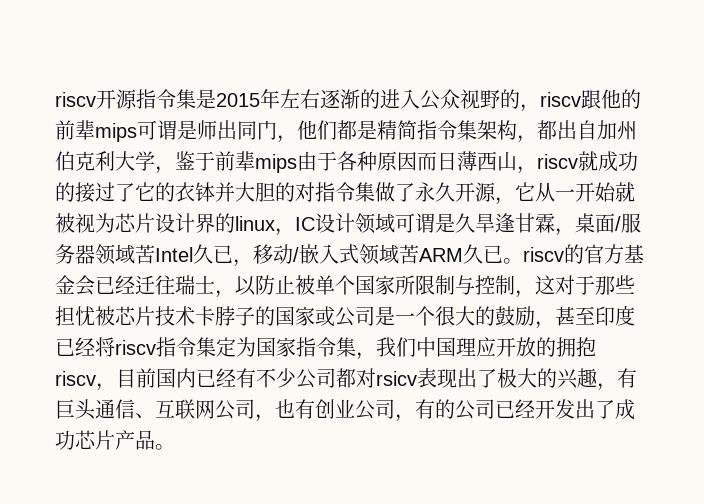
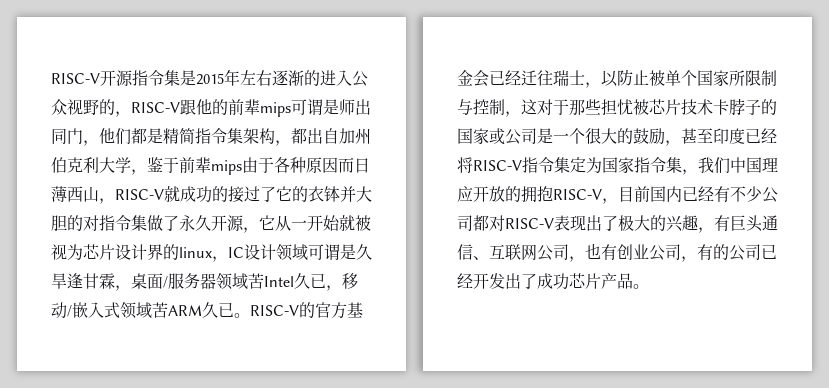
- riscv开源指令集是2015年左右逐渐的进入公众视野的，riscv跟他的前辈mips可谓是师出同门，他们都是精简指令集架构，都出自加州伯克利大学，鉴于前辈mips由于各种原因而日薄西山，riscv就成功的接过了它的衣钵并大胆的对指令集做了永久开源，它从一开始就被视为芯片设计界的linux，IC设计领域可谓是久旱逢甘霖，桌面/服务器领域苦Intel久已，移动/嵌入式领域苦ARM久已。riscv的官方基金会已经迁往瑞士，以防止被单个国家所限制与控制，这对于那些担忧被芯片技术卡脖子的国家或公司是一个很大的鼓励，甚至印度已经将riscv指令集定为国家指令集，我们中国理应开放的拥抱riscv，目前国内已经有不少公司都对rsicv表现出了极大的兴趣，有巨头通信、互联网公司，也有创业公司，有的公司已经开发出了成功芯片产品。
+ RISC-V开源指令集是2015年左右逐渐的进入公众视野的，RISC-V跟他的前辈mips可谓是师出同门，他们都是精简指令集架构，都出自加州伯克利大学，鉴于前辈mips由于各种原因而日薄西山，RISC-V就成功的接过了它的衣钵并大胆的对指令集做了永久开源，它从一开始就被视为芯片设计界的linux，IC设计领域可谓是久旱逢甘霖，桌面/服务器领域苦Intel久已，移动/嵌入式领域苦ARM久已。RISC-V的官方基金会已经迁往瑞士，以防止被单个国家所限制与控制，这对于那些担忧被芯片技术卡脖子的国家或公司是一个很大的鼓励，甚至印度已经将RISC-V指令集定为国家指令集，我们中国理应开放的拥抱RISC-V，目前国内已经有不少公司都对RISC-V表现出了极大的兴趣，有巨头通信、互联网公司，也有创业公司，有的公司已经开发出了成功芯片产品。

